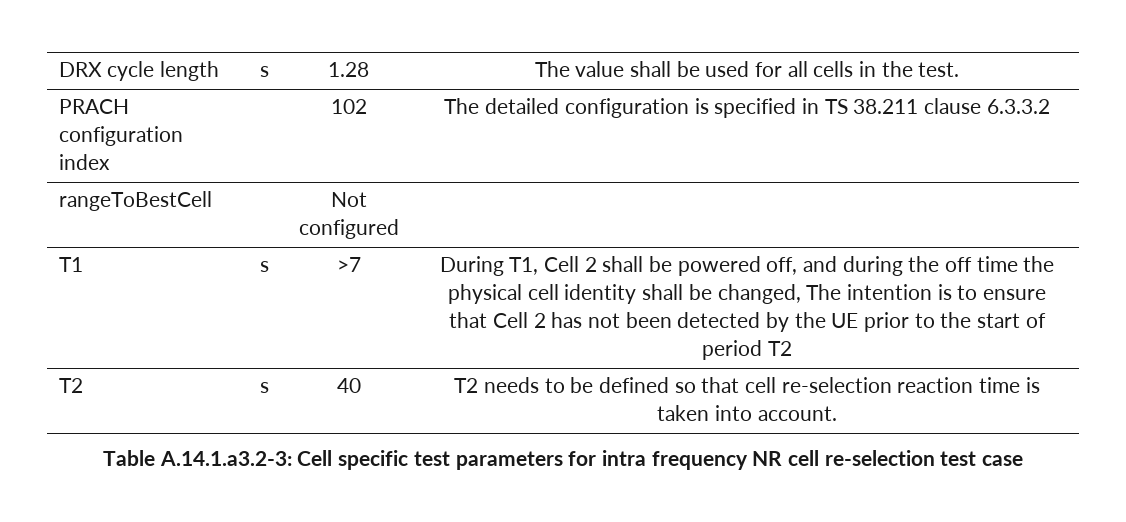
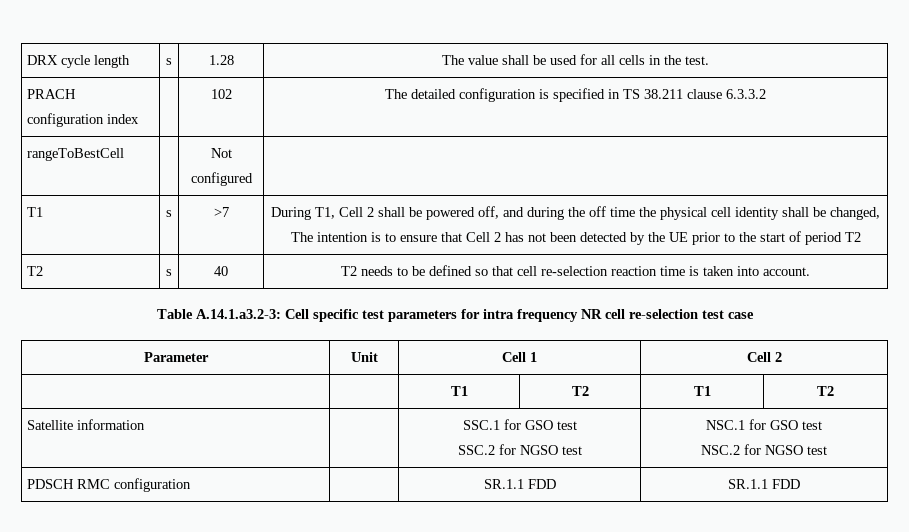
+ Parameter | Unit | Cell 1 | Cell 2
+ | | T1 | T2 | T1 | T2
+ Satellite information | | SSC.1 for GSO test
+ SSC.2 for NGSO test | NSC.1 for GSO test
+ NSC.2 for NGSO test
+ PDSCH RMC configuration | | SR.1.1 FDD | SR.1.1 FDD

